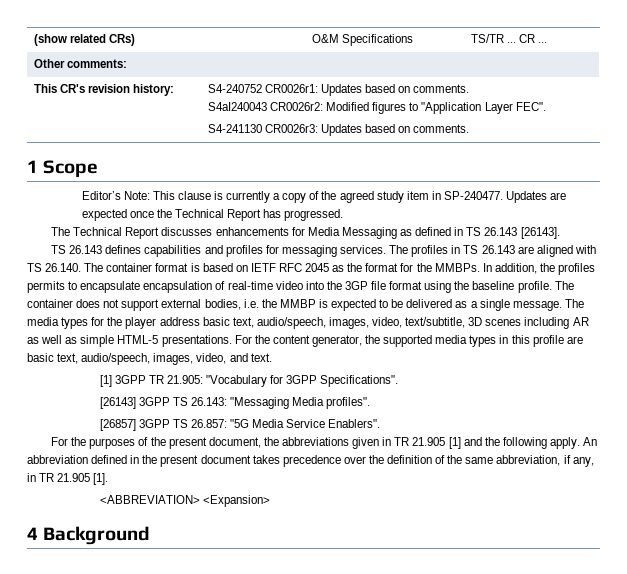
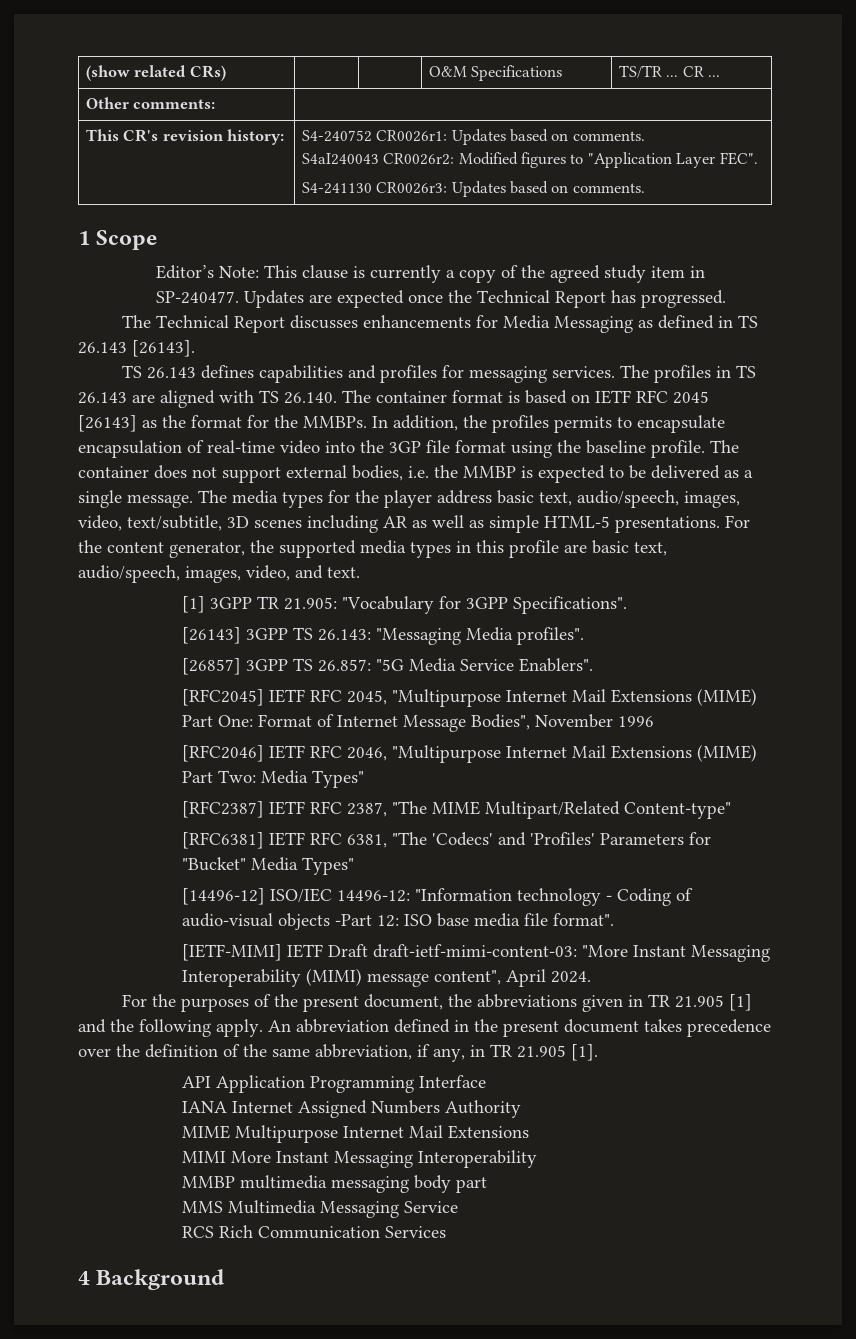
- The profiles in TS 26.143 are aligned with TS 26.140. The container format is based on IETF RFC 2045 as the format for the MMBPs.
+ The profiles in TS 26.143 are aligned with TS 26.140. The container format is based on IETF RFC 2045 [26143] as the format for the MMBPs.
+ [RFC2045] IETF RFC 2045, "Multipurpose Internet Mail Extensions (MIME) Part One: Format of Internet Message Bodies", November 1996
+ [RFC2046] IETF RFC 2046, "Multipurpose Internet Mail Extensions (MIME) Part Two: Media Types"
+ [RFC2387] IETF RFC 2387, "The MIME Multipart/Related Content-type"
+ [RFC6381] IETF RFC 6381, "The 'Codecs' and 'Profiles' Parameters for "Bucket" Media Types"
+ [14496-12] ISO/IEC 14496-12: "Information technology - Coding of audio-visual objects -Part 12: ISO base media file format".
+ [IETF-MIMI] IETF Draft draft-ietf-mimi-content-03: "More Instant Messaging Interoperability (MIMI) message content", April 2024.
- <ABBREVIATION> <Expansion>
+ API Application Programming Interface
+ IANA Internet Assigned Numbers Authority
+ MIME Multipurpose Internet Mail Extensions
+ MIMI More Instant Messaging Interoperability
+ MMBP multimedia messaging body part
+ MMS Multimedia Messaging Service
+ RCS Rich Communication Services

